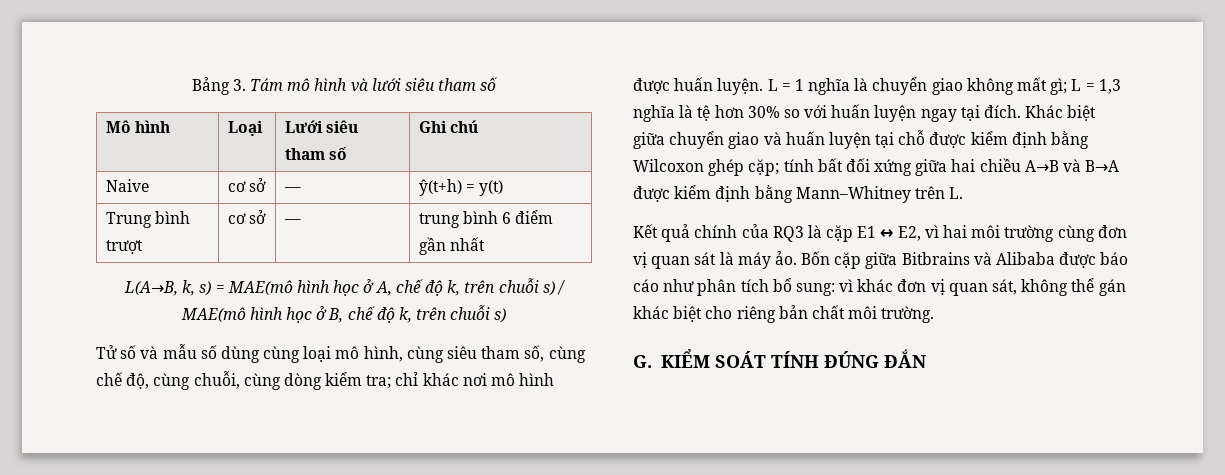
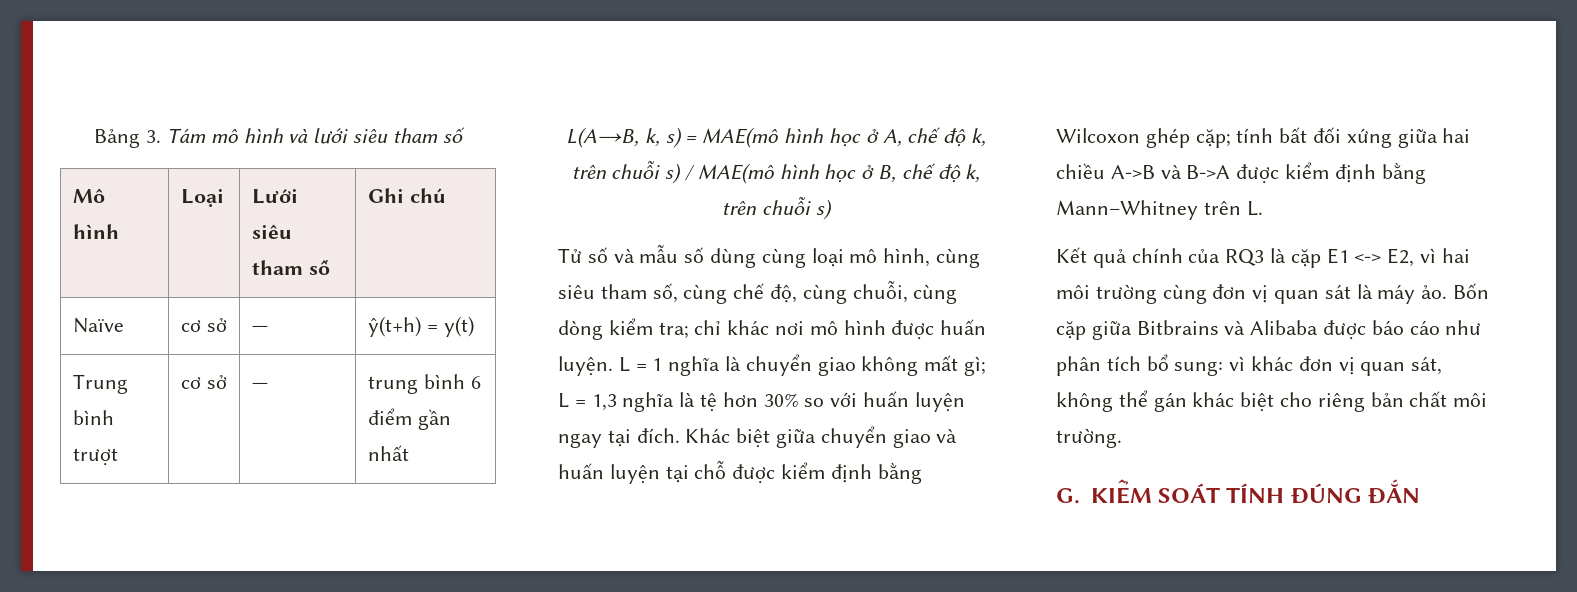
- Naive | cơ sở | — | ŷ(t+h) = y(t)
+ Naïve | cơ sở | — | ŷ(t+h) = y(t)
- Khác biệt giữa chuyển giao và huấn luyện tại chỗ được kiểm định bằng Wilcoxon ghép cặp; tính bất đối xứng giữa hai chiều A→B và B→A được kiểm định bằng Mann–Whitney trên L.
+ Khác biệt giữa chuyển giao và huấn luyện tại chỗ được kiểm định bằng Wilcoxon ghép cặp; tính bất đối xứng giữa hai chiều A->B và B->A được kiểm định bằng Mann–Whitney trên L.
- Kết quả chính của RQ3 là cặp E1 ↔ E2, vì hai môi trường cùng đơn vị quan sát là máy ảo.
+ Kết quả chính của RQ3 là cặp E1 <-> E2, vì hai môi trường cùng đơn vị quan sát là máy ảo.

